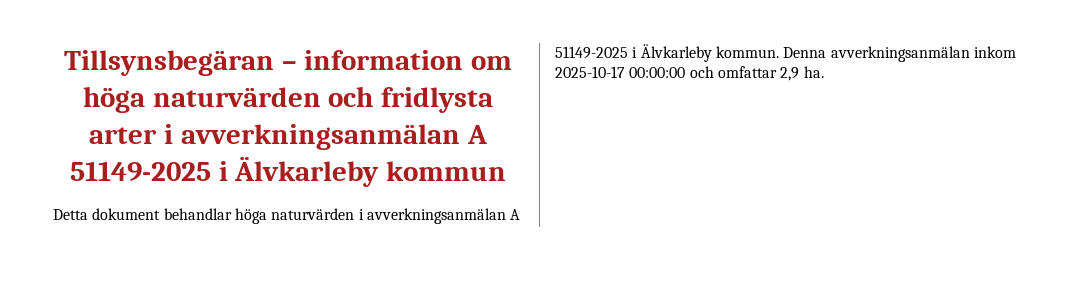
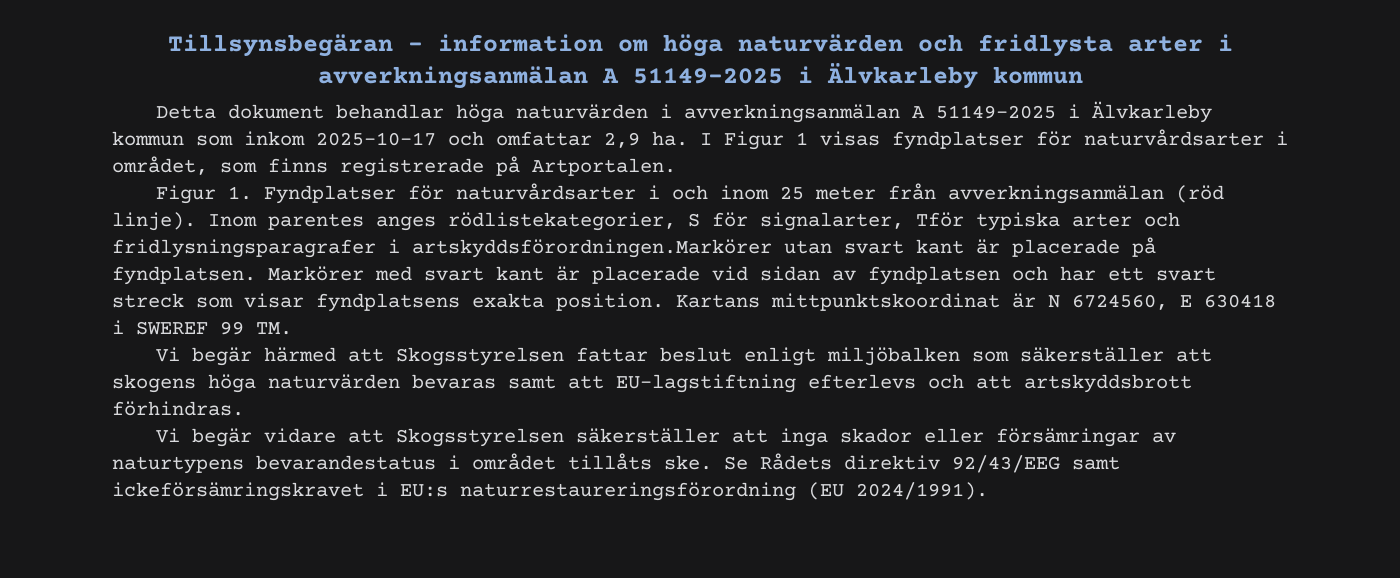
- Detta dokument behandlar höga naturvärden i avverkningsanmälan A 51149-2025 i Älvkarleby kommun. Denna avverkningsanmälan inkom 2025-10-17 00:00:00 och omfattar 2,9 ha.
+ Detta dokument behandlar höga naturvärden i avverkningsanmälan A 51149-2025 i Älvkarleby kommun som inkom 2025-10-17 och omfattar 2,9 ha.
+ I Figur 1 visas fyndplatser för naturvårdsarter i området, som finns registrerade på Artportalen.
+ Figur 1. Fyndplatser för naturvårdsarter i och inom 25 meter från avverkningsanmälan (röd linje). Inom parentes anges rödlistekategorier, S för signalarter, Tför typiska arter och fridlysningsparagrafer i artskyddsförordningen.Markörer utan svart kant är placerade på fyndplatsen. Markörer med svart kant är placerade vid sidan av fyndplatsen och har ett svart streck som visar fyndplatsens exakta position. Kartans mittpunktskoordinat är N 6724560, E 630418 i SWEREF 99 TM.
+ Vi begär härmed att Skogsstyrelsen fattar beslut enligt miljöbalken som säkerställer att skogens höga naturvärden bevaras samt att EU-lagstiftning efterlevs och att artskyddsbrott förhindras.
+ Vi begär vidare att Skogsstyrelsen säkerställer att inga skador eller försämringar av naturtypens bevarandestatus i området tillåts ske. Se Rådets direktiv 92/43/EEG samt ickeförsämringskravet i EU:s naturrestaureringsförordning (EU 2024/1991).

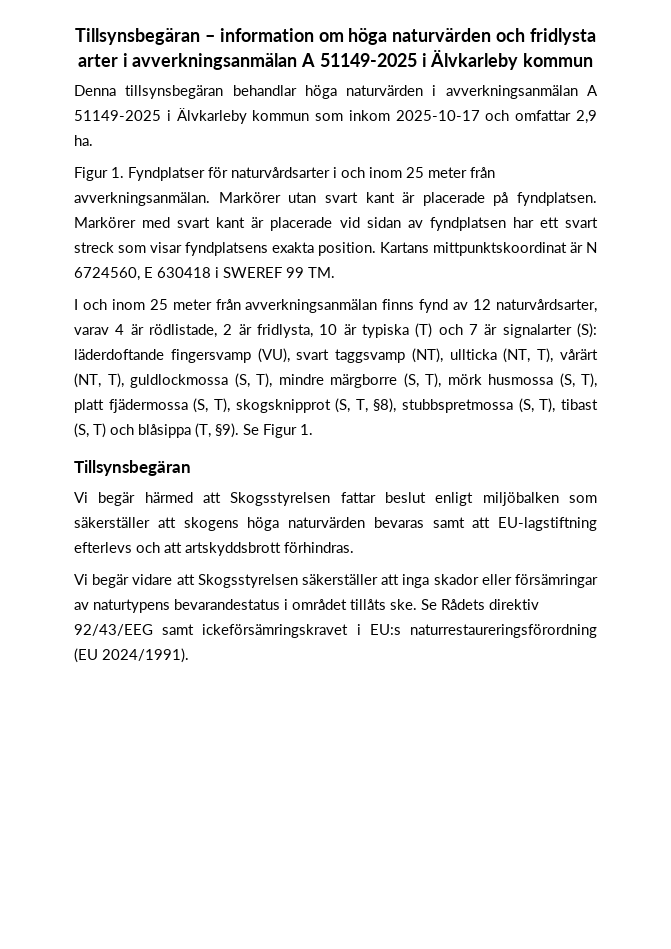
- Detta dokument behandlar höga naturvärden i avverkningsanmälan A 51149-2025 i Älvkarleby kommun som inkom 2025-10-17 och omfattar 2,9 ha. I Figur 1 visas fyndplatser för naturvårdsarter i området, som finns registrerade på Artportalen.
+ Denna tillsynsbegäran behandlar höga naturvärden i avverkningsanmälan A 51149-2025 i Älvkarleby kommun som inkom 2025-10-17 och omfattar 2,9 ha.
- Figur 1. Fyndplatser för naturvårdsarter i och inom 25 meter från avverkningsanmälan (röd linje). Inom parentes anges rödlistekategorier, S för signalarter, Tför typiska arter och fridlysningsparagrafer i artskyddsförordningen.Markörer utan svart kant är placerade på fyndplatsen.
+ Figur 1. Fyndplatser för naturvårdsarter i och inom 25 meter från avverkningsanmälan. Markörer utan svart kant är placerade på fyndplatsen.
- Markörer med svart kant är placerade vid sidan av fyndplatsen och har ett svart streck som visar fyndplatsens exakta position.
+ Markörer med svart kant är placerade vid sidan av fyndplatsen har ett svart streck som visar fyndplatsens exakta position.
+ I och inom 25 meter från avverkningsanmälan finns fynd av 12 naturvårdsarter, varav 4 är rödlistade, 2 är fridlysta, 10 är typiska (T) och 7 är signalarter (S): läderdoftande fingersvamp (VU), svart taggsvamp (NT), ullticka (NT, T), vårärt (NT, T), guldlockmossa (S, T), mindre märgborre (S, T), mörk husmossa (S, T), platt fjädermossa (S, T), skogsknipprot (S, T, §8), stubbspretmossa (S, T), tibast (S, T) och blåsippa (T, §9). Se Figur 1.
+ Tillsynsbegäran

